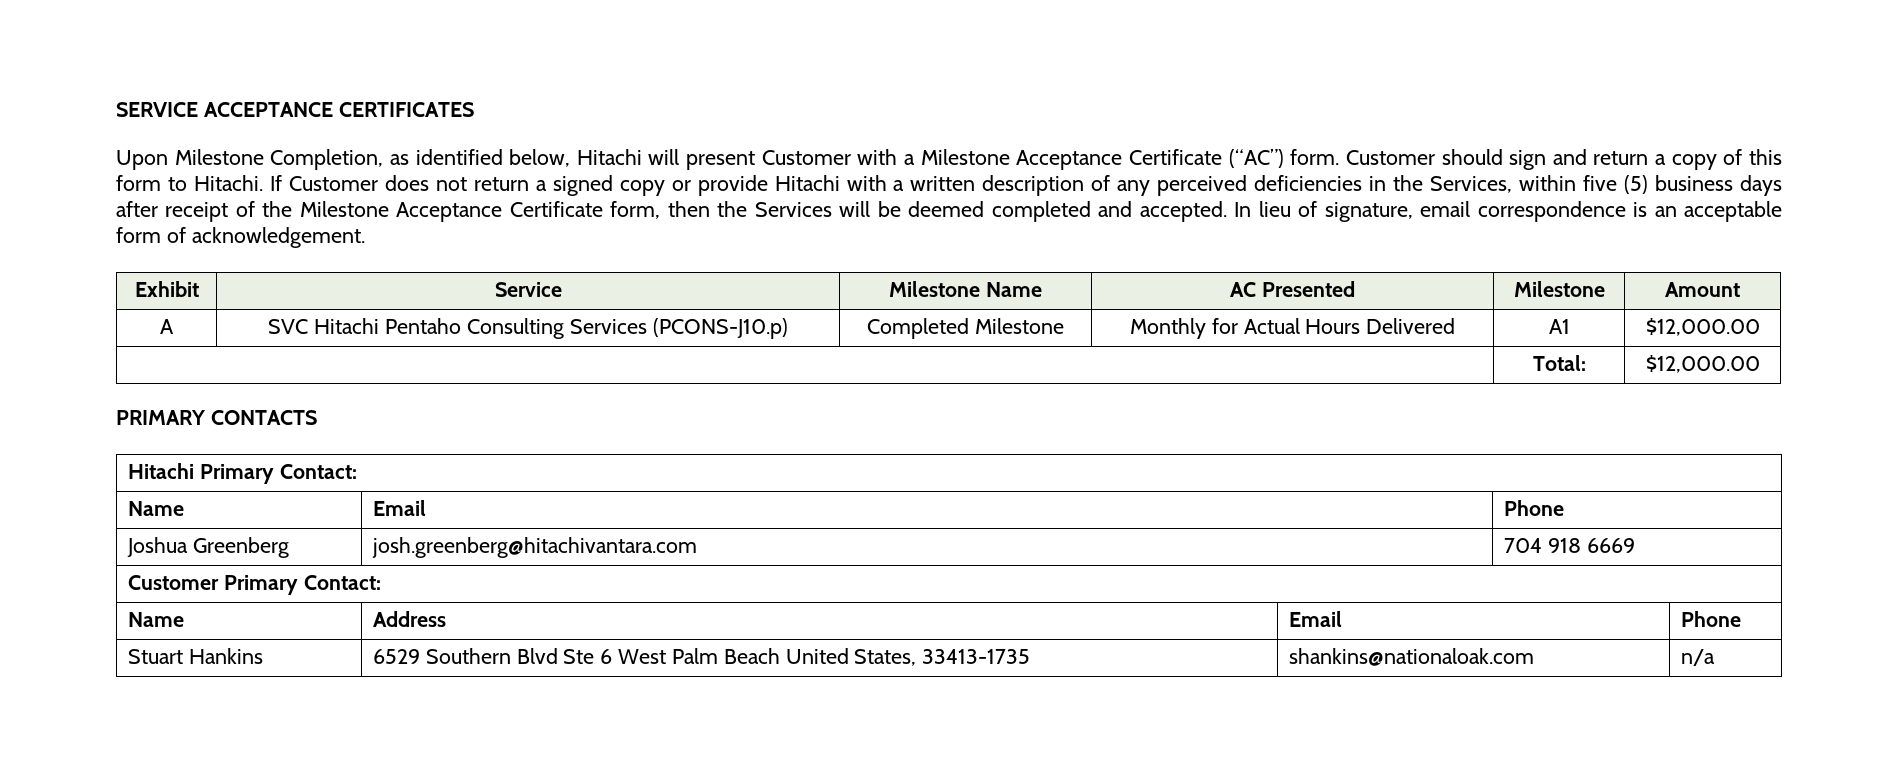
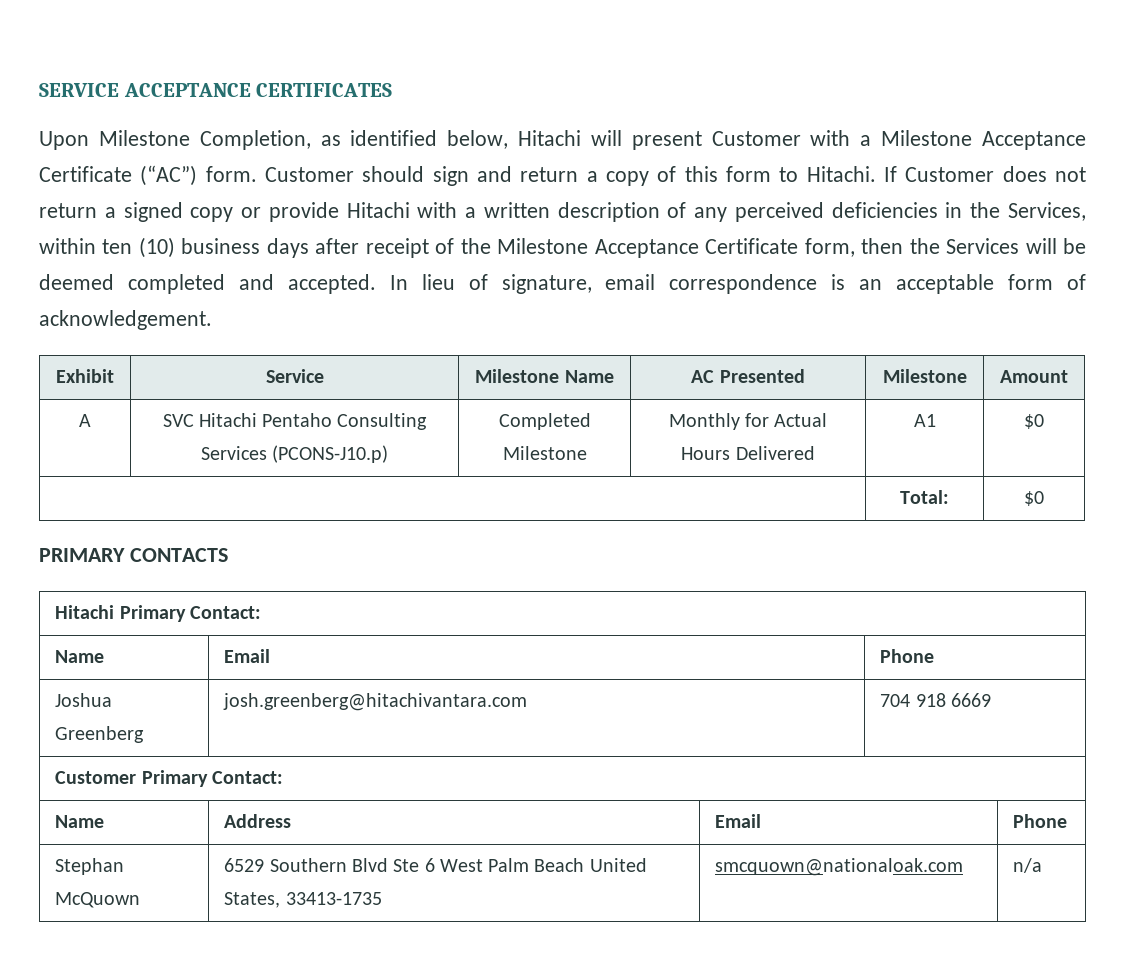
- If Customer does not return a signed copy or provide Hitachi with a written description of any perceived deficiencies in the Services, within five (5) business days after receipt of the Milestone Acceptance Certificate form, then the Services will be deemed completed and accepted.
+ If Customer does not return a signed copy or provide Hitachi with a written description of any perceived deficiencies in the Services, within ten (10) business days after receipt of the Milestone Acceptance Certificate form, then the Services will be deemed completed and accepted.
- A | SVC Hitachi Pentaho Consulting Services (PCONS-J10.p) | Completed Milestone | Monthly for Actual Hours Delivered | A1 | $12,000.00
+ A | SVC Hitachi Pentaho Consulting Services (PCONS-J10.p) | Completed Milestone | Monthly for Actual Hours Delivered | A1 | $0
- | Total: | $12,000.00
+ | Total: | $0
- Stuart Hankins | 6529 Southern Blvd Ste 6 West Palm Beach United States, 33413-1735 | shankins@nationaloak.com | n/a
+ Stephan McQuown | 6529 Southern Blvd Ste 6 West Palm Beach United States, 33413-1735 | smcquown@nationaloak.com | n/a

